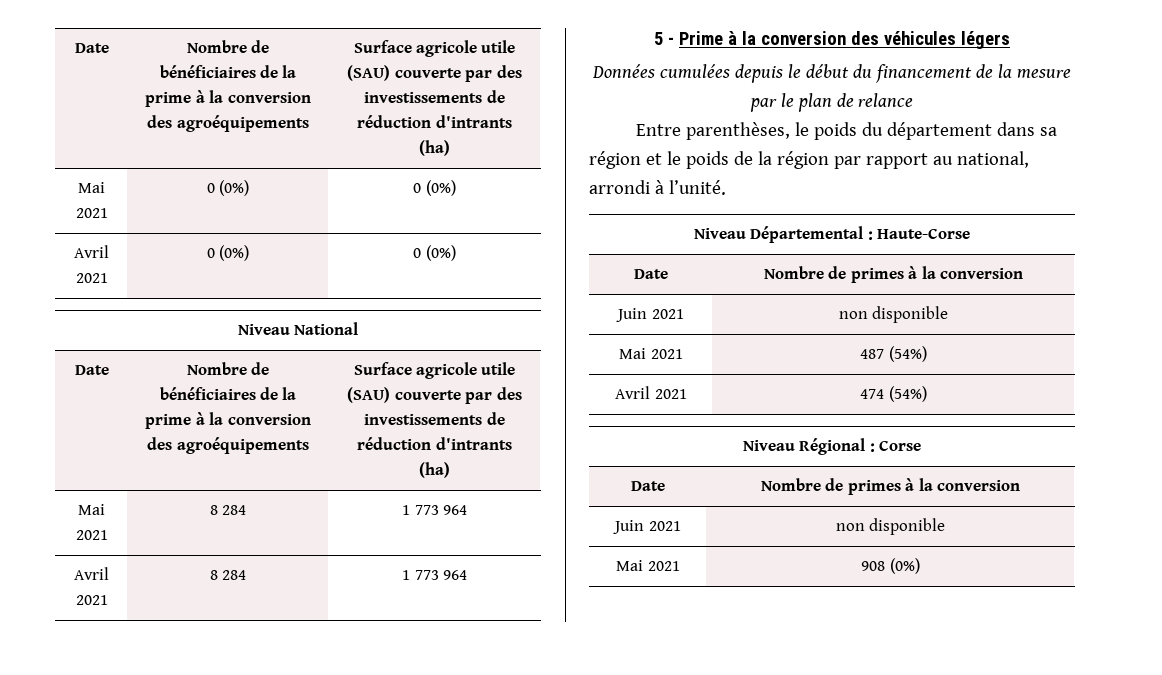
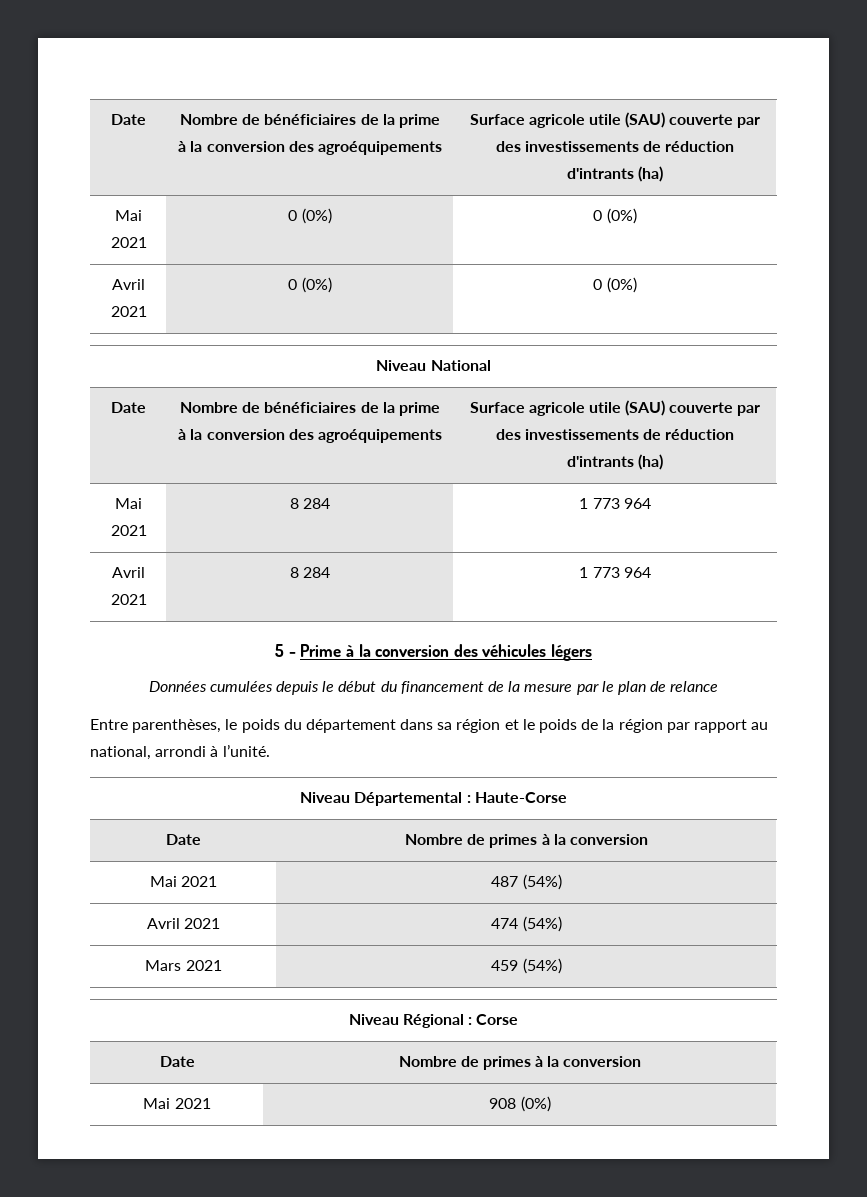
  Niveau Départemental : Haute-Corse
  Date | Nombre de primes à la conversion
- Juin 2021 | non disponible
+ Mars 2021 | 459 (54%)
  Niveau Régional : Corse
  Date | Nombre de primes à la conversion
- Juin 2021 | non disponible

